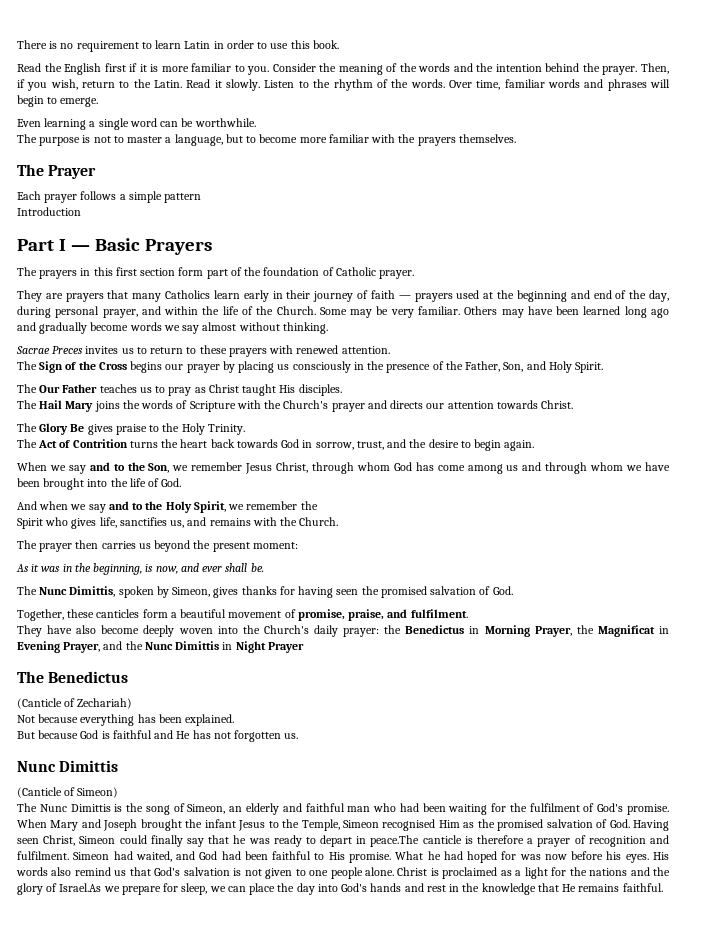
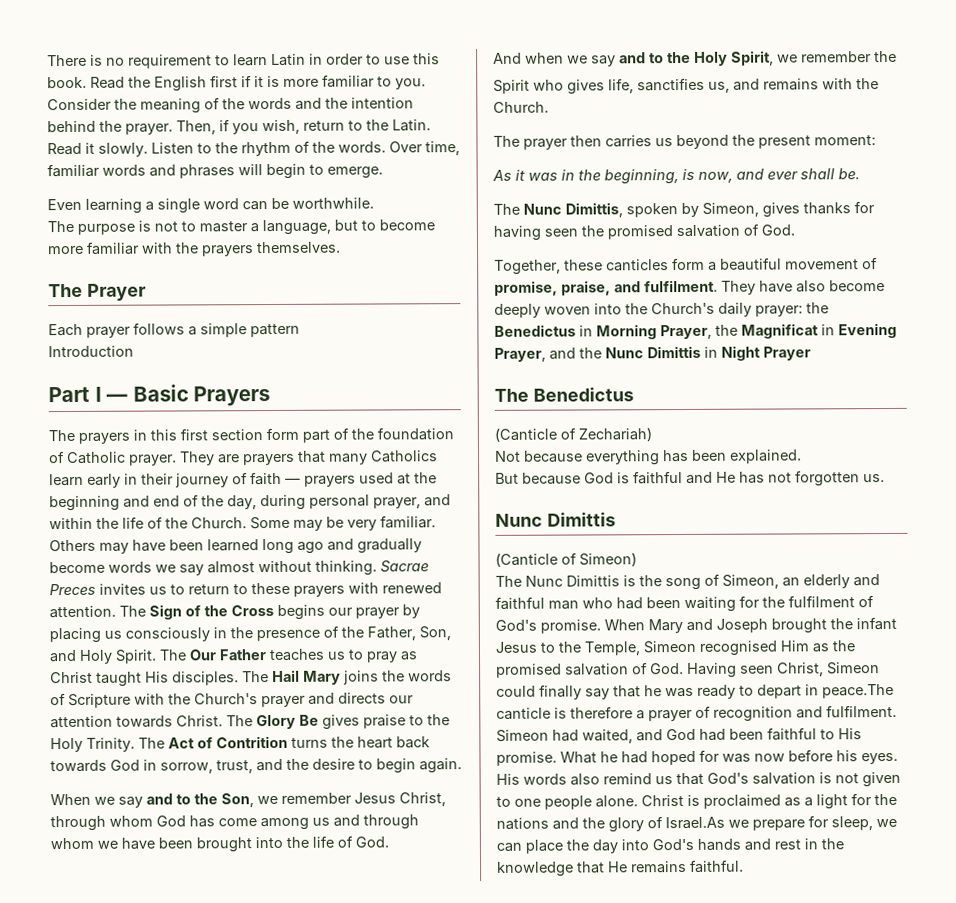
- There is no requirement to learn Latin in order to use this book.
- Read the English first if it is more familiar to you.
+ There is no requirement to learn Latin in order to use this book. Read the English first if it is more familiar to you.
- The prayers in this first section form part of the foundation of Catholic prayer.
- They are prayers that many Catholics learn early in their journey of faith — prayers used at the beginning and end of the day, during personal prayer, and within the life of the Church.
+ The prayers in this first section form part of the foundation of Catholic prayer. They are prayers that many Catholics learn early in their journey of faith — prayers used at the beginning and end of the day, during personal prayer, and within the life of the Church.
- Others may have been learned long ago and gradually become words we say almost without thinking.
- Sacrae Preces invites us to return to these prayers with renewed attention.
- The Sign of the Cross begins our prayer by placing us consciously in the presence of the Father, Son, and Holy Spirit.
- The Our Father teaches us to pray as Christ taught His disciples.
- The Hail Mary joins the words of Scripture with the Church's prayer and directs our attention towards Christ.
- The Glory Be gives praise to the Holy Trinity.
- The Act of Contrition turns the heart back towards God in sorrow, trust, and the desire to begin again.
+ Others may have been learned long ago and gradually become words we say almost without thinking. Sacrae Preces invites us to return to these prayers with renewed attention. The Sign of the Cross begins our prayer by placing us consciously in the presence of the Father, Son, and Holy Spirit. The Our Father teaches us to pray as Christ taught His disciples. The Hail Mary joins the words of Scripture with the Church's prayer and directs our attention towards Christ. The Glory Be gives praise to the Holy Trinity. The Act of Contrition turns the heart back towards God in sorrow, trust, and the desire to begin again.
- Together, these canticles form a beautiful movement of promise, praise, and fulfilment.
- They have also become deeply woven into the Church's daily prayer: the Benedictus in Morning Prayer, the Magnificat in Evening Prayer, and the Nunc Dimittis in Night Prayer
+ Together, these canticles form a beautiful movement of promise, praise, and fulfilment. They have also become deeply woven into the Church's daily prayer: the Benedictus in Morning Prayer, the Magnificat in Evening Prayer, and the Nunc Dimittis in Night Prayer

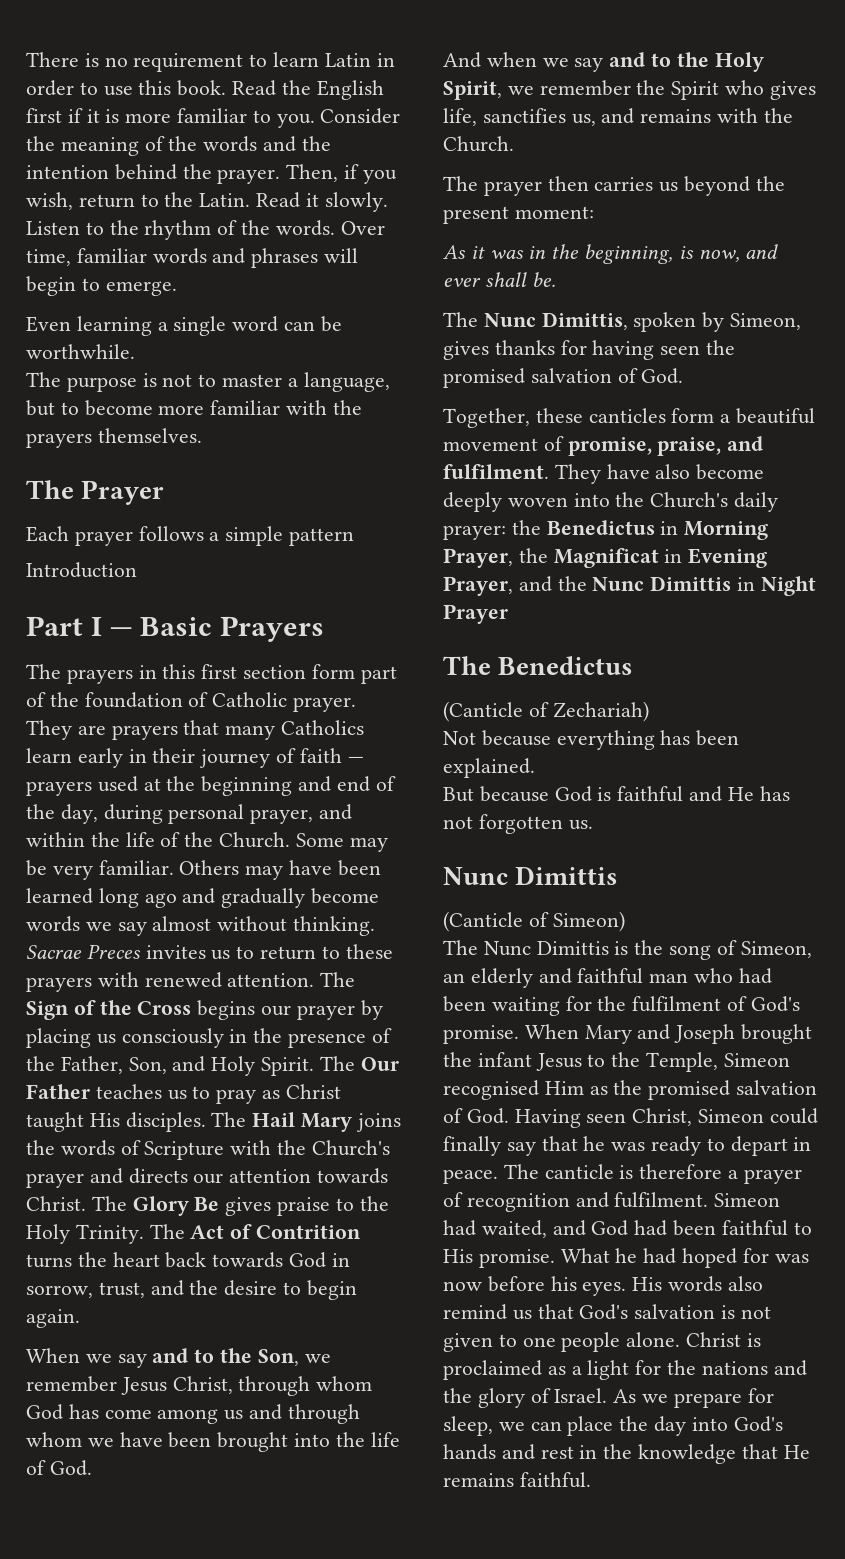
- And when we say and to the Holy Spirit, we remember the
- Spirit who gives life, sanctifies us, and remains with the Church.
+ And when we say and to the Holy Spirit, we remember the Spirit who gives life, sanctifies us, and remains with the Church.
- When Mary and Joseph brought the infant Jesus to the Temple, Simeon recognised Him as the promised salvation of God. Having seen Christ, Simeon could finally say that he was ready to depart in peace.The canticle is therefore a prayer of recognition and fulfilment.
+ When Mary and Joseph brought the infant Jesus to the Temple, Simeon recognised Him as the promised salvation of God. Having seen Christ, Simeon could finally say that he was ready to depart in peace. The canticle is therefore a prayer of recognition and fulfilment.
- Christ is proclaimed as a light for the nations and the glory of Israel.As we prepare for sleep, we can place the day into God's hands and rest in the knowledge that He remains faithful.
+ Christ is proclaimed as a light for the nations and the glory of Israel. As we prepare for sleep, we can place the day into God's hands and rest in the knowledge that He remains faithful.

